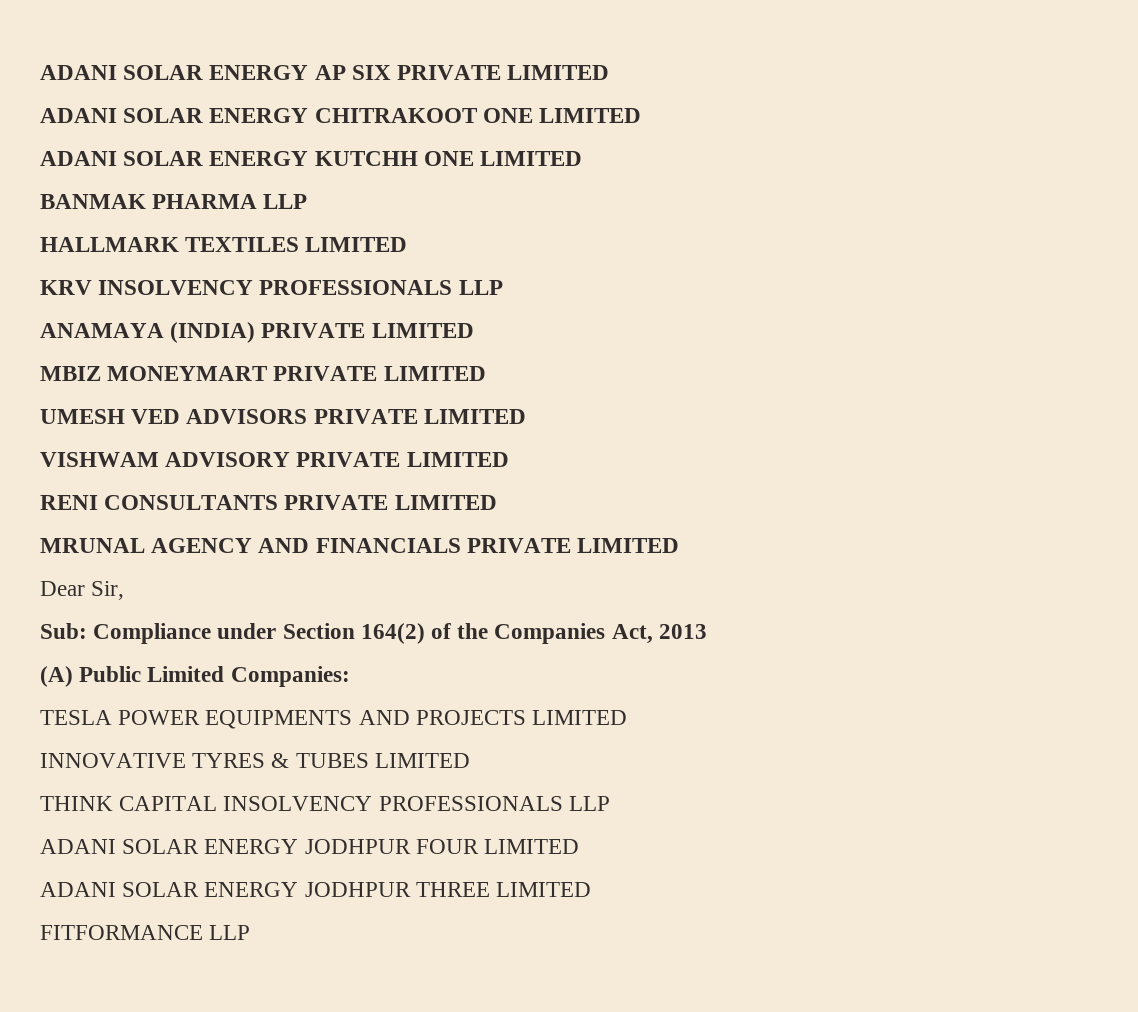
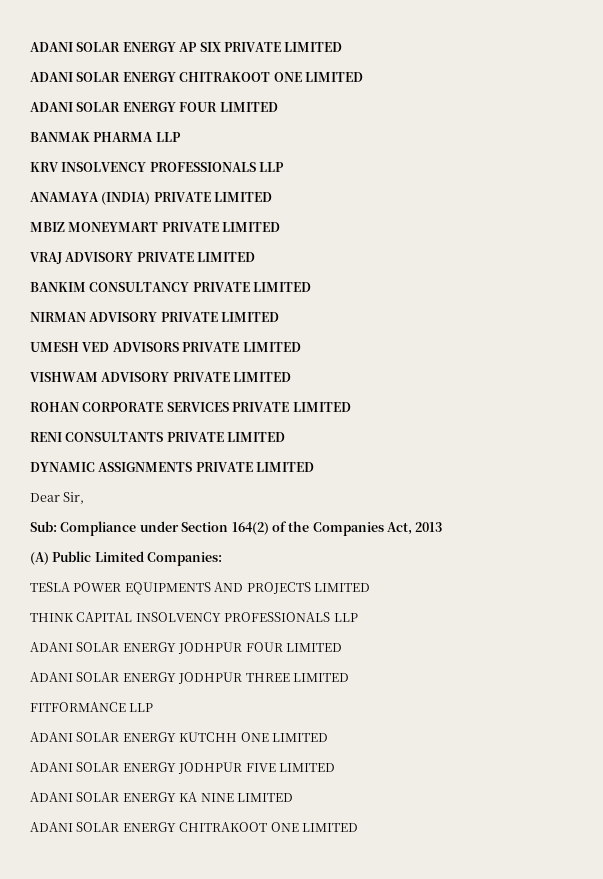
- ADANI SOLAR ENERGY KUTCHH ONE LIMITED
+ ADANI SOLAR ENERGY FOUR LIMITED
- HALLMARK TEXTILES LIMITED
+ VRAJ ADVISORY PRIVATE LIMITED
+ BANKIM CONSULTANCY PRIVATE LIMITED
+ NIRMAN ADVISORY PRIVATE LIMITED
+ ROHAN CORPORATE SERVICES PRIVATE LIMITED
- MRUNAL AGENCY AND FINANCIALS PRIVATE LIMITED
+ DYNAMIC ASSIGNMENTS PRIVATE LIMITED
- INNOVATIVE TYRES & TUBES LIMITED
+ ADANI SOLAR ENERGY KUTCHH ONE LIMITED
+ ADANI SOLAR ENERGY JODHPUR FIVE LIMITED
+ ADANI SOLAR ENERGY KA NINE LIMITED
+ ADANI SOLAR ENERGY CHITRAKOOT ONE LIMITED

